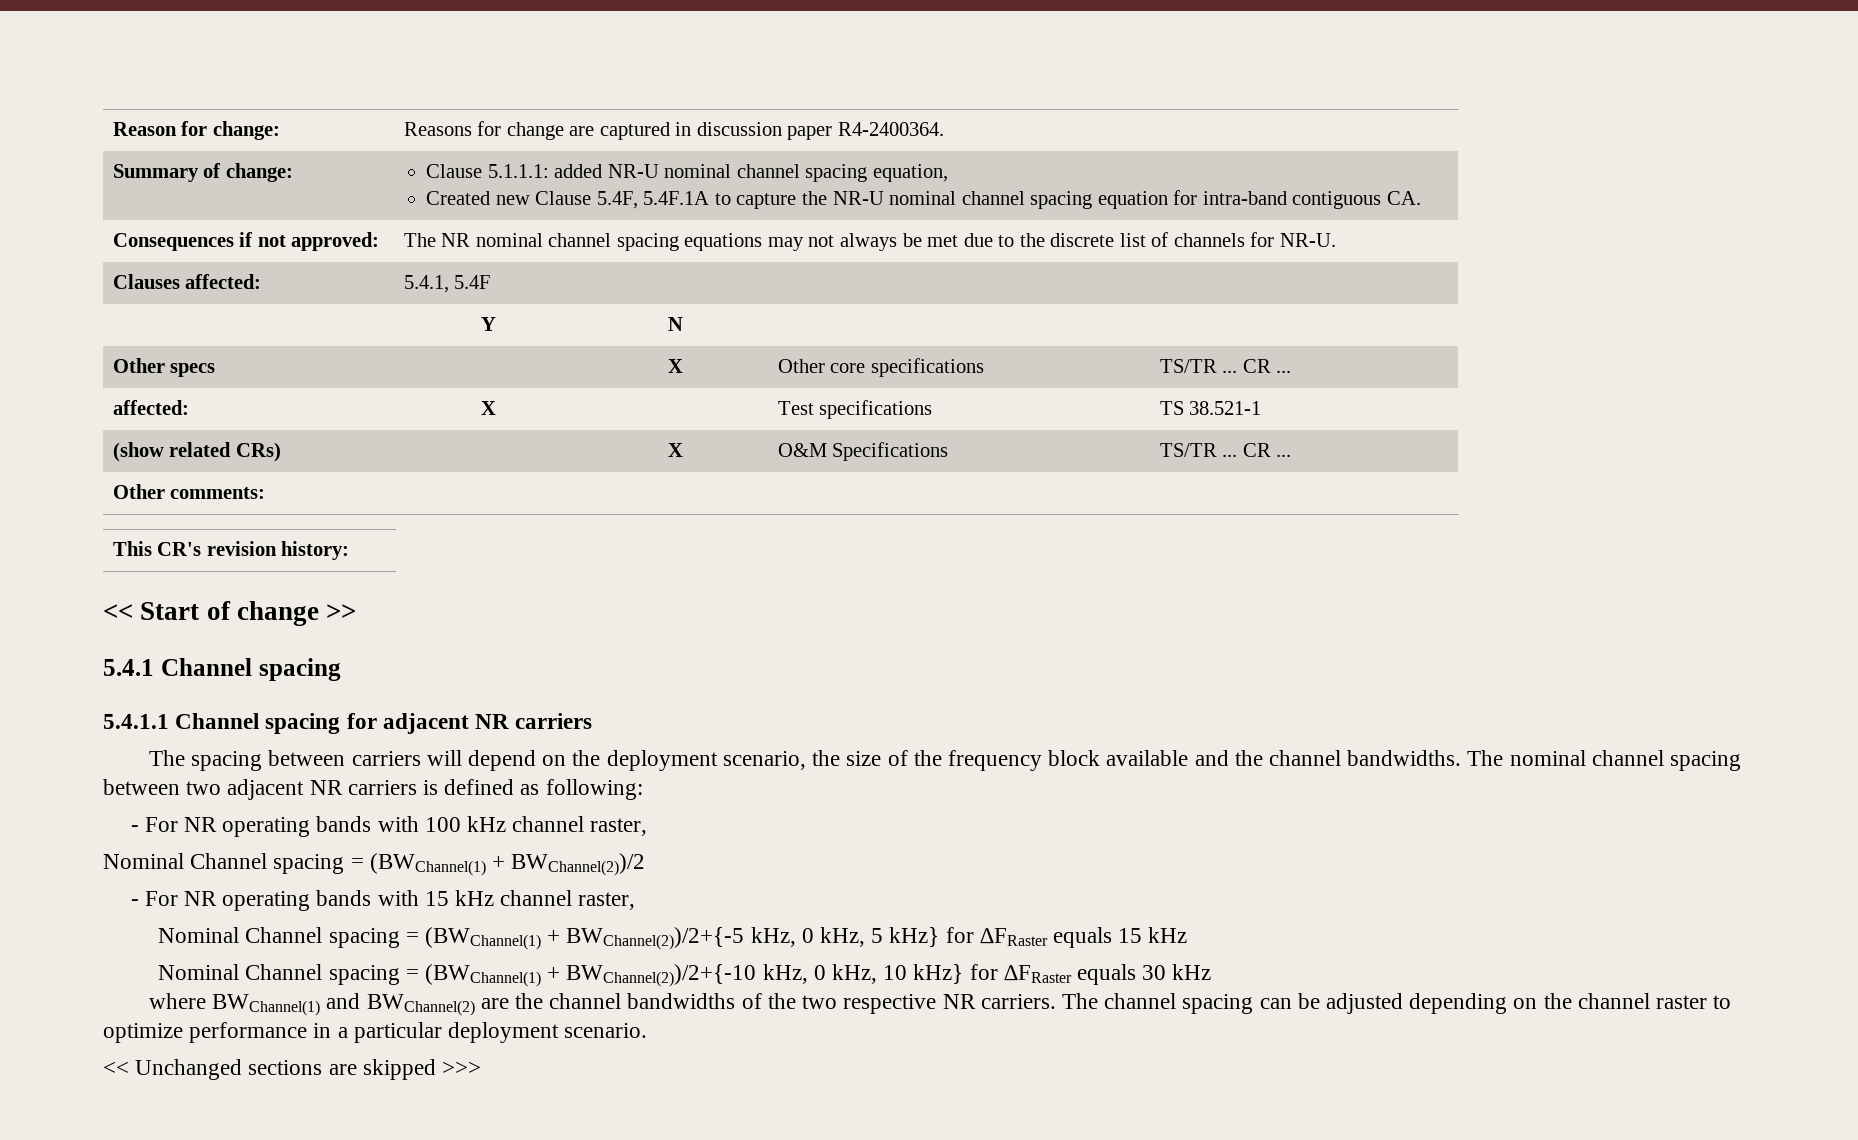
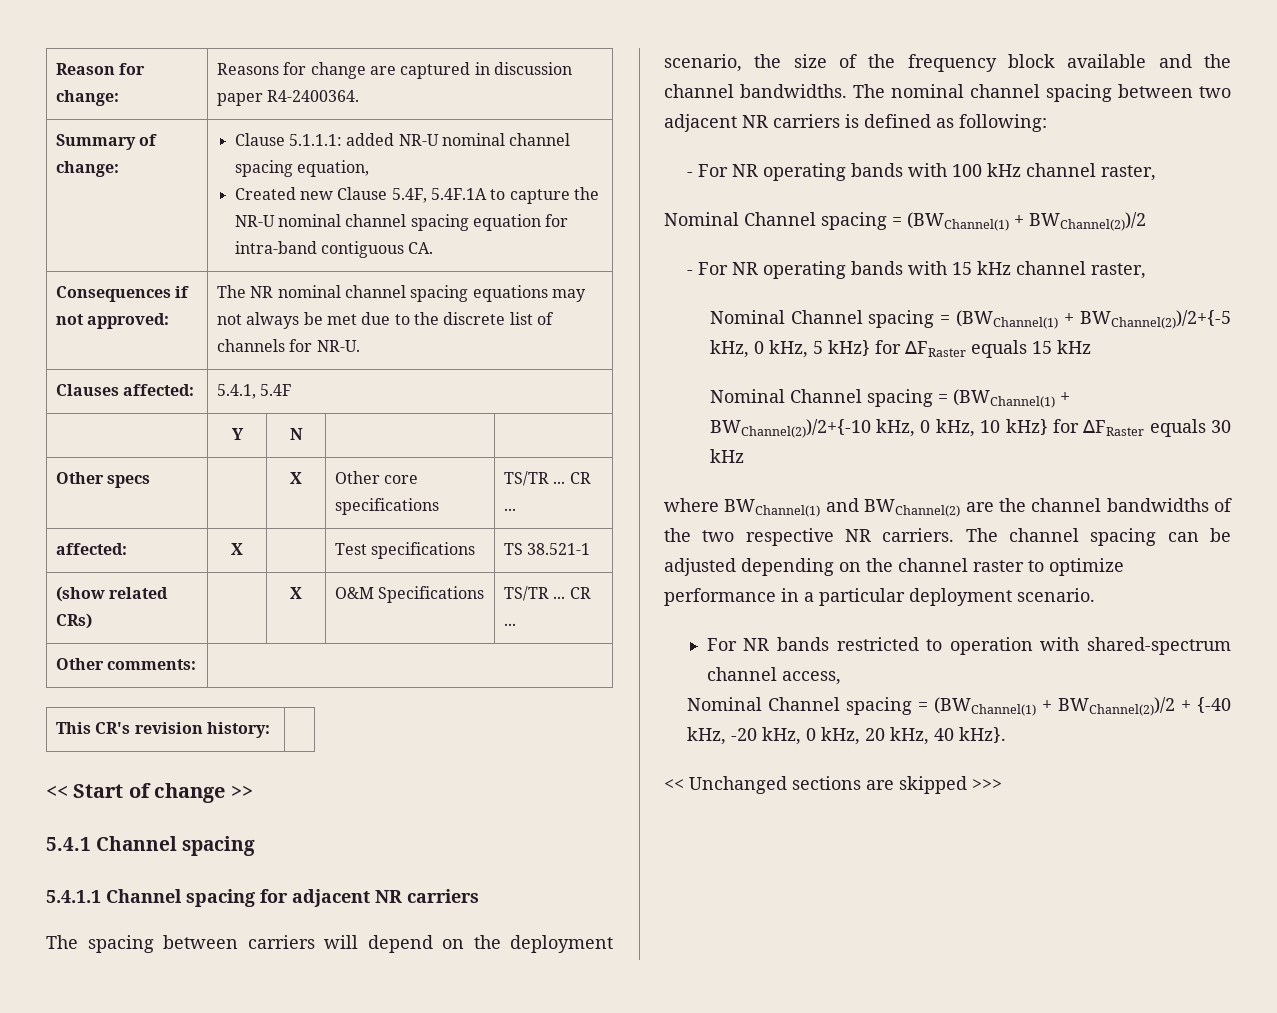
+ For NR bands restricted to operation with shared-spectrum channel access,
+ Nominal Channel spacing = (BWChannel(1) + BWChannel(2))/2 + {-40 kHz, -20 kHz, 0 kHz, 20 kHz, 40 kHz}.

